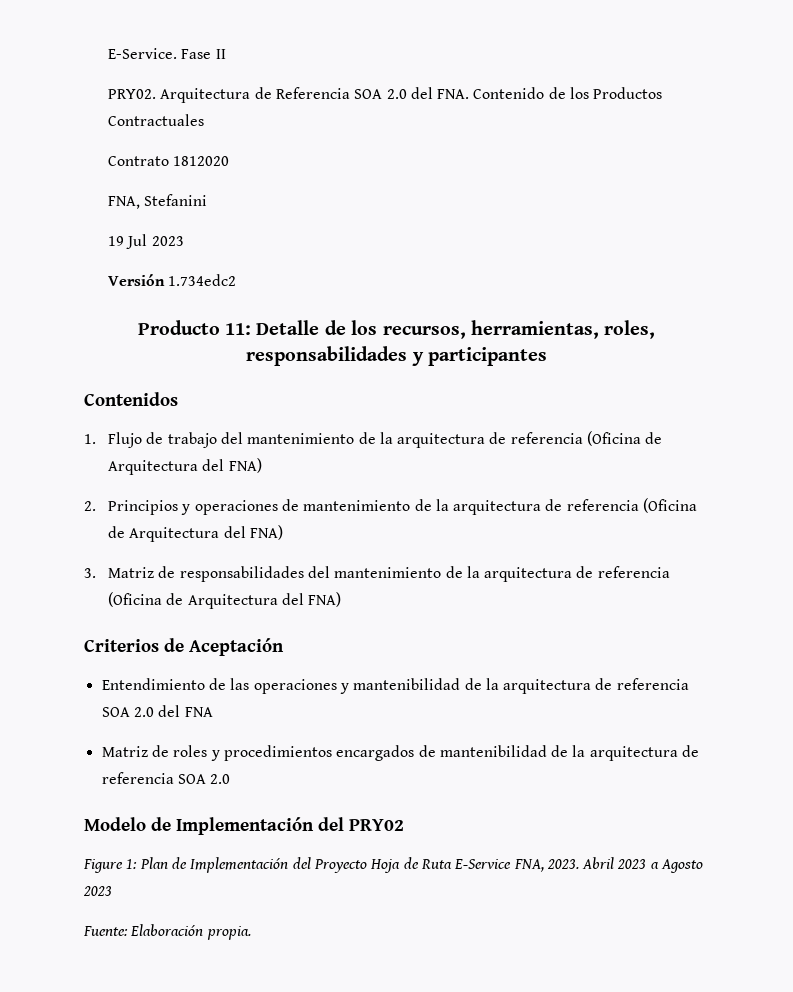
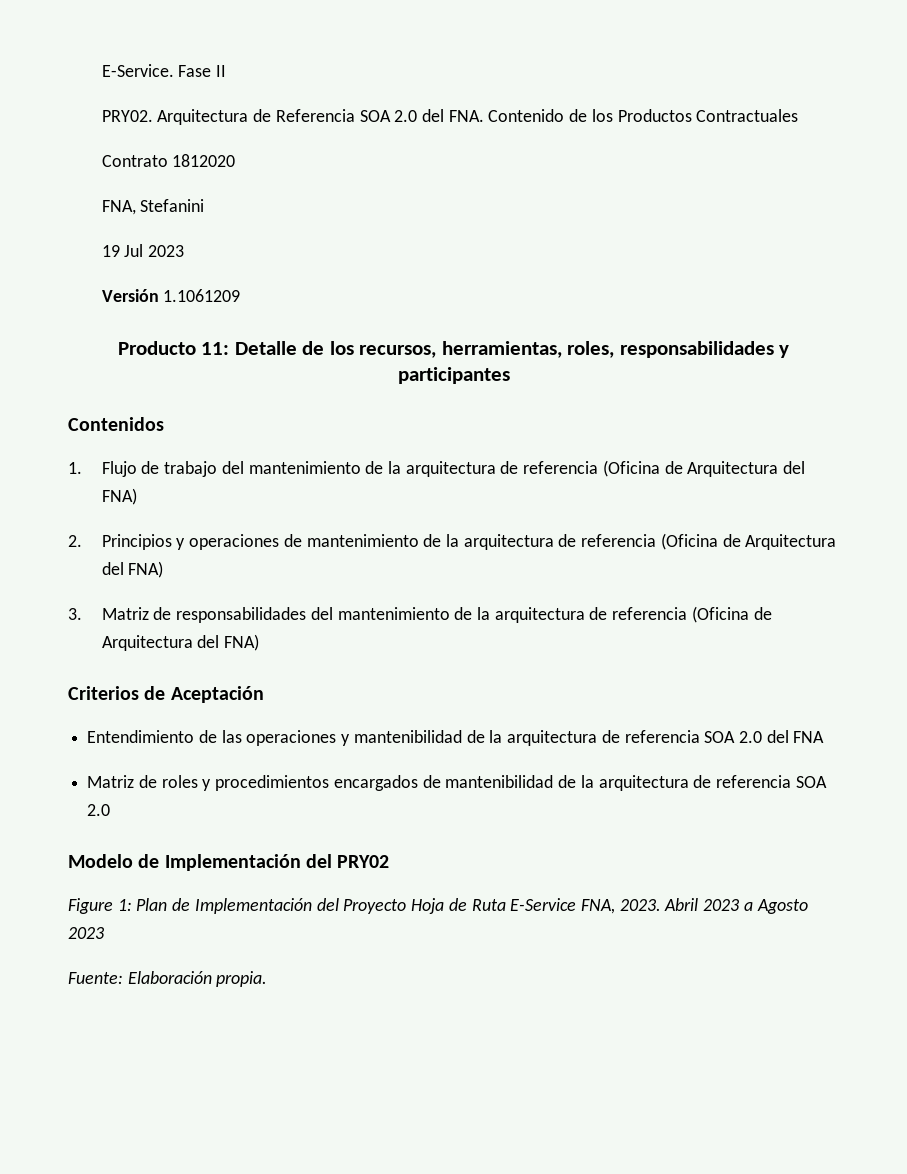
- Versión 1.734edc2
+ Versión 1.1061209

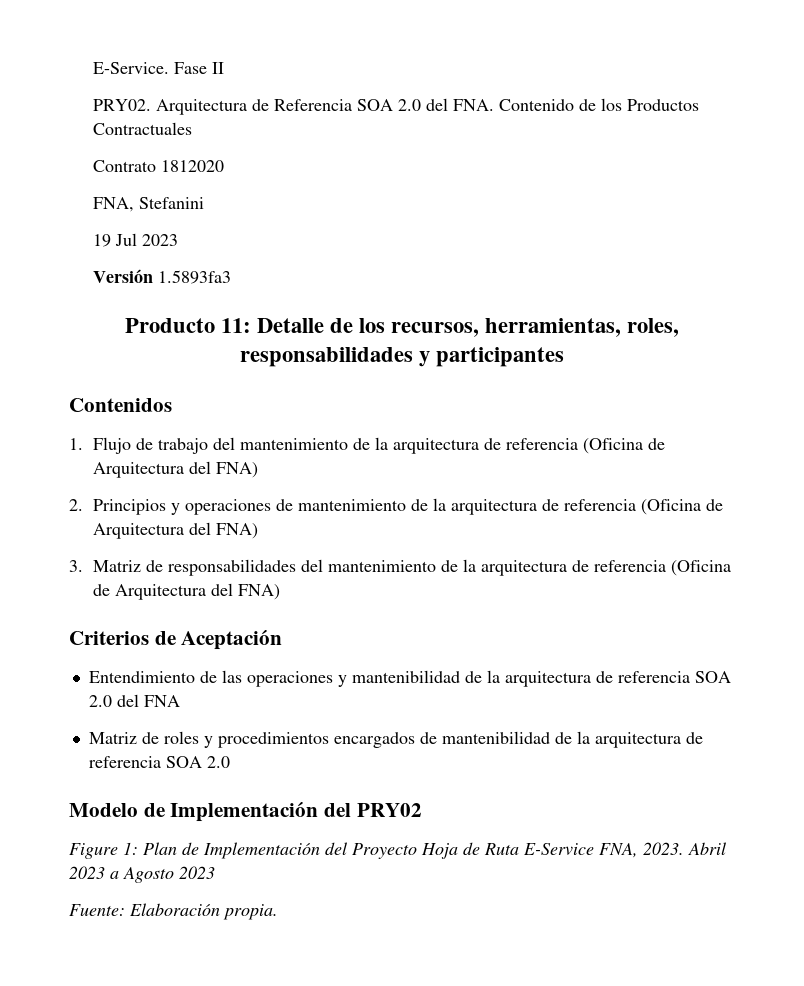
- Versión 1.1061209
+ Versión 1.5893fa3

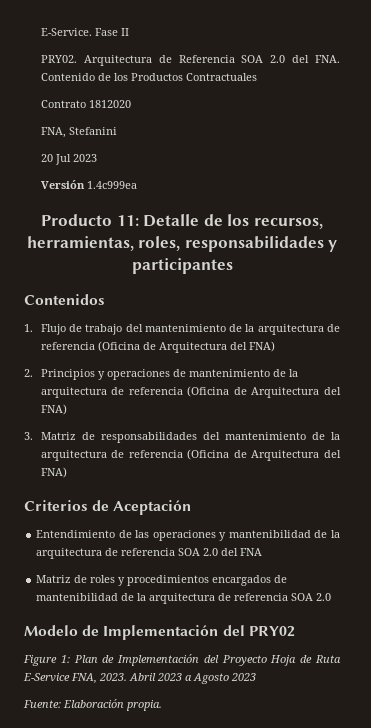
- 19 Jul 2023
+ 20 Jul 2023
- Versión 1.5893fa3
+ Versión 1.4c999ea

